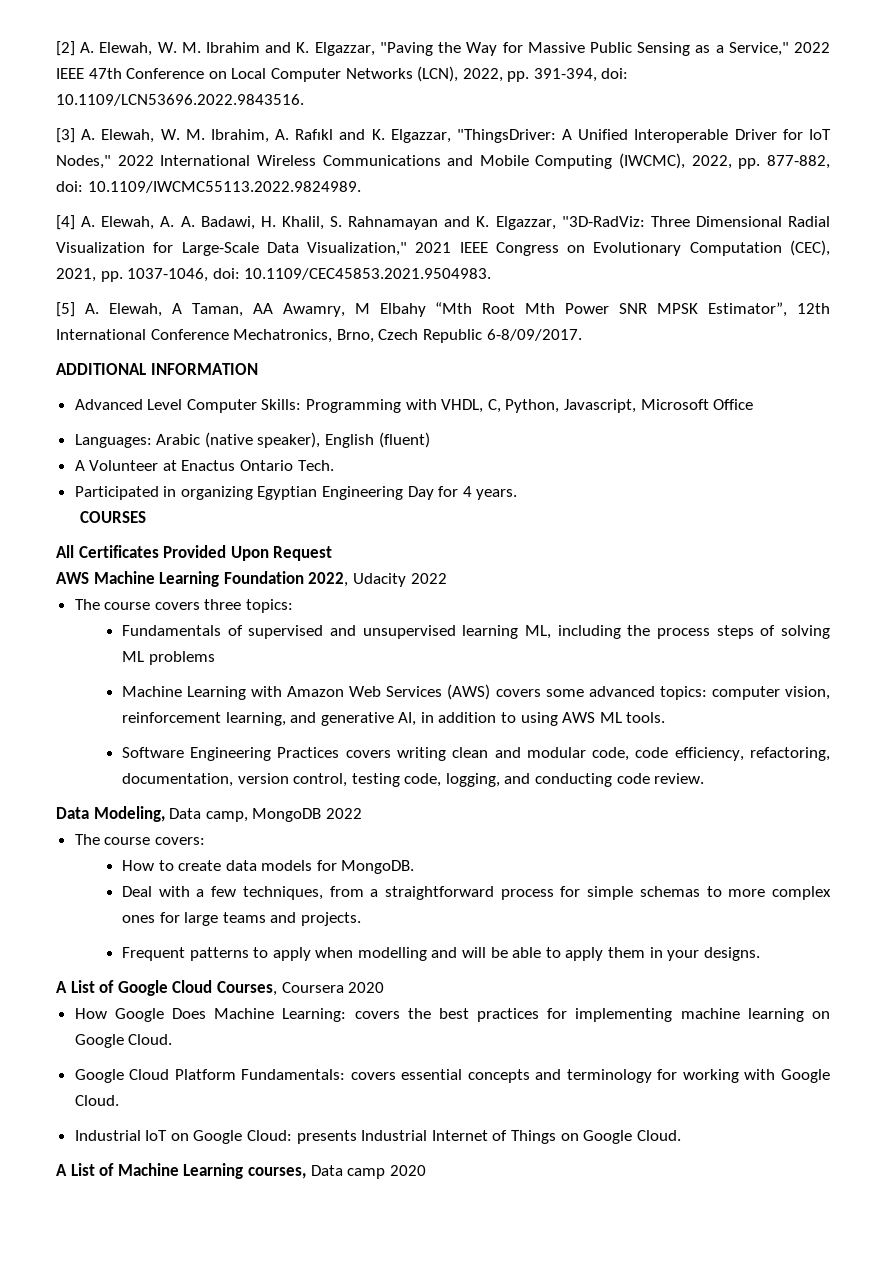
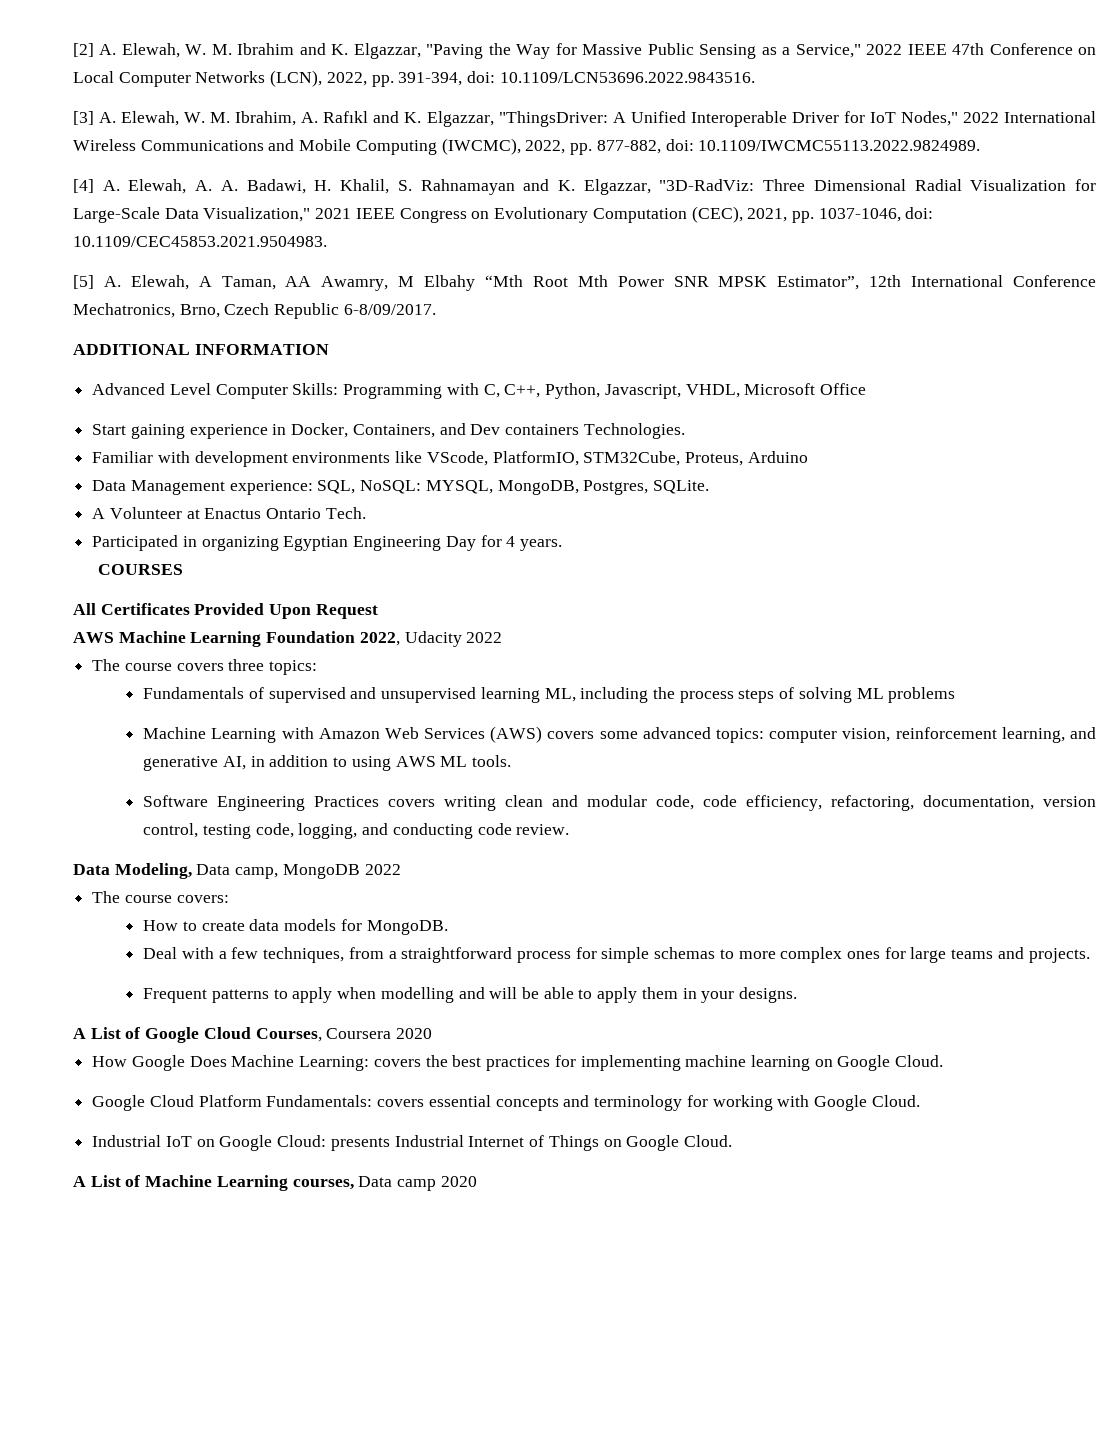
- Advanced Level Computer Skills: Programming with VHDL, C, Python, Javascript, Microsoft Office
+ Advanced Level Computer Skills: Programming with C, C++, Python, Javascript, VHDL, Microsoft Office
- Languages: Arabic (native speaker), English (fluent)
+ Start gaining experience in Docker, Containers, and Dev containers Technologies.
+ Familiar with development environments like VScode, PlatformIO, STM32Cube, Proteus, Arduino
+ Data Management experience: SQL, NoSQL: MYSQL, MongoDB, Postgres, SQLite.

